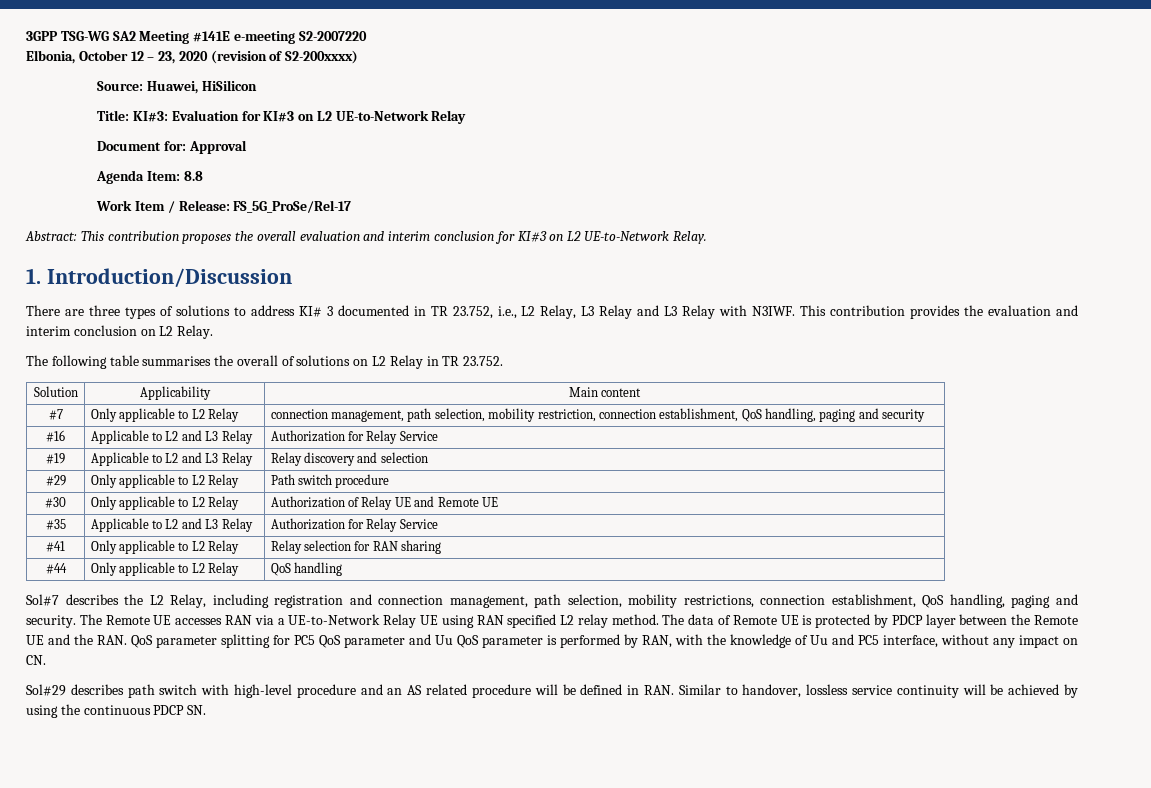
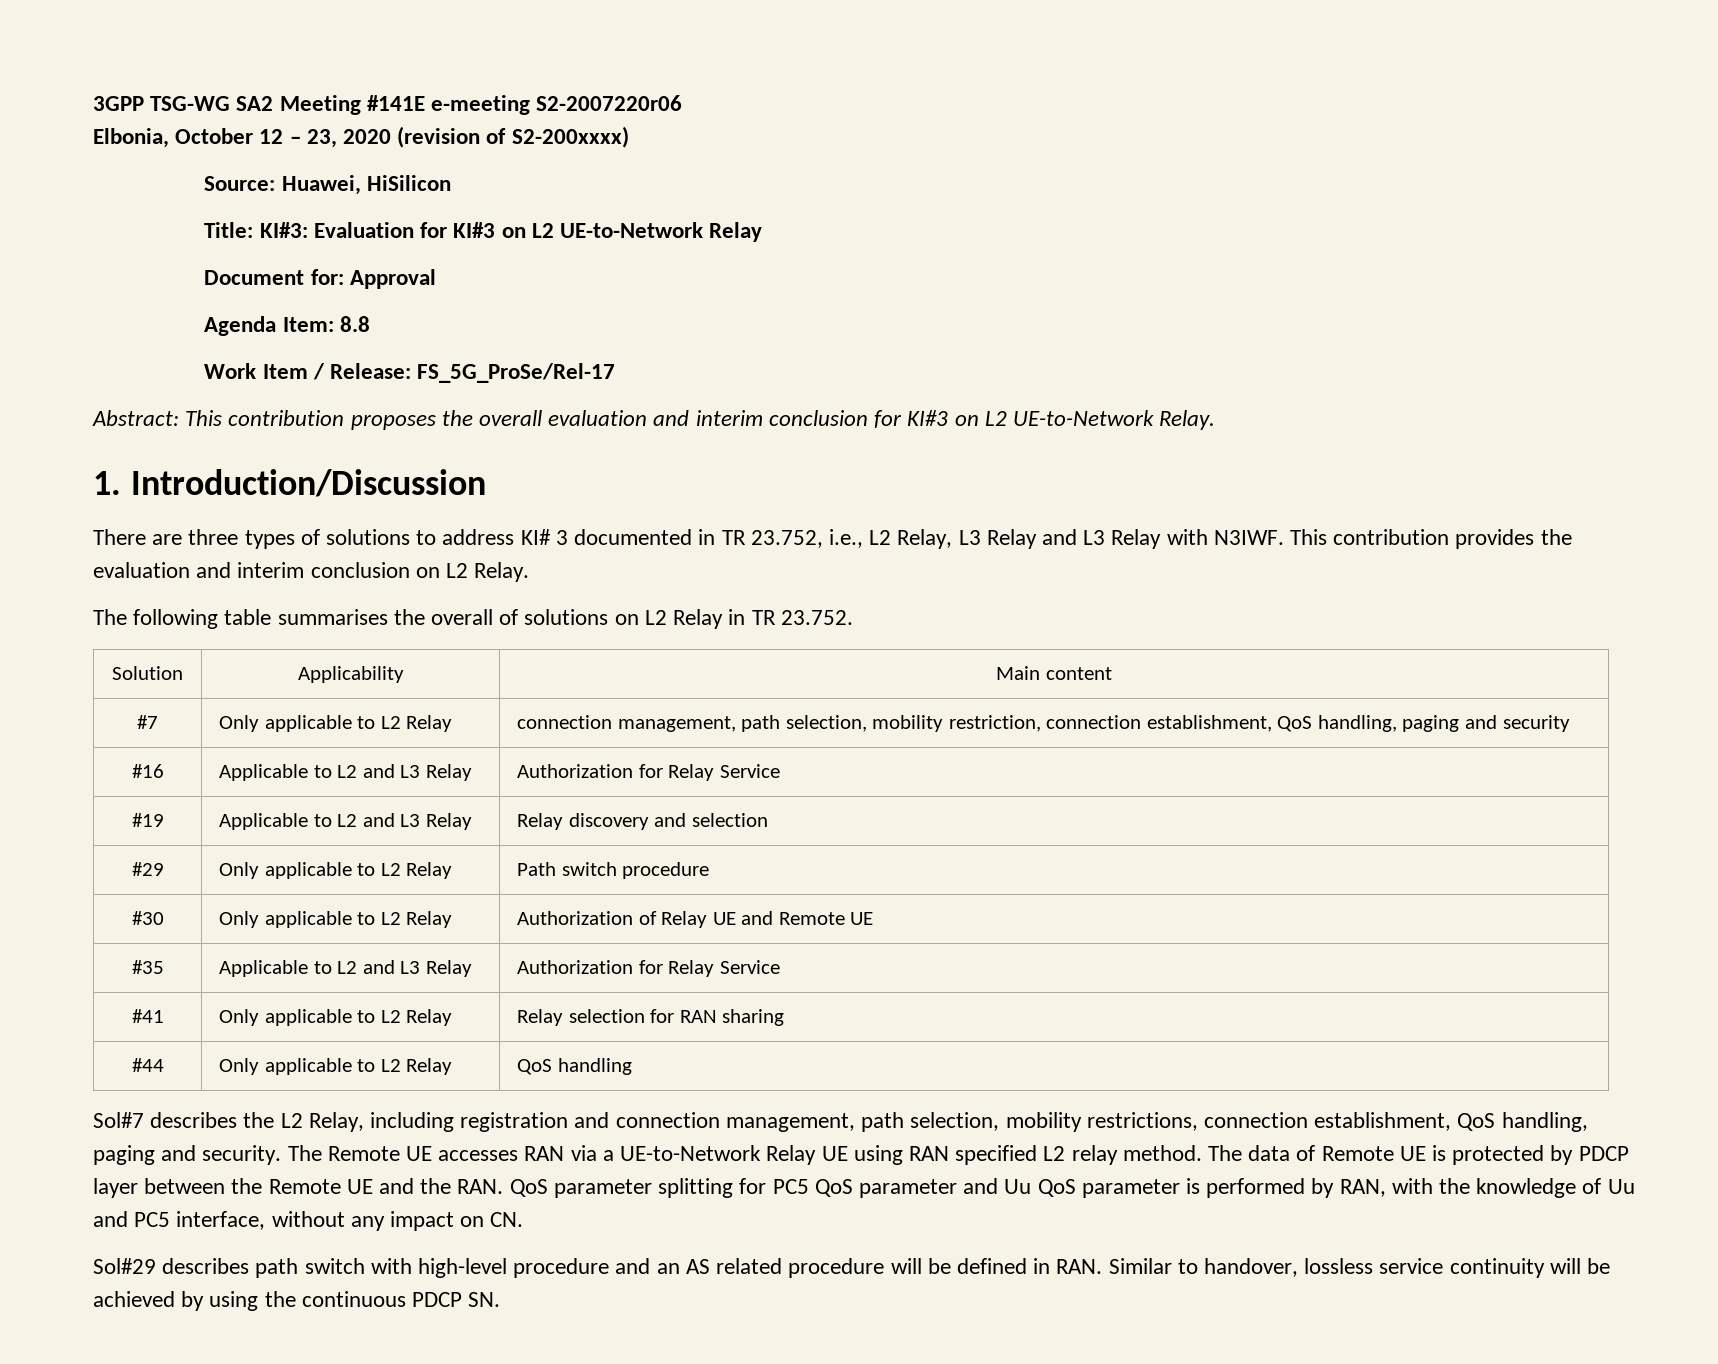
- 3GPP TSG-WG SA2 Meeting #141E e-meeting S2-2007220
+ 3GPP TSG-WG SA2 Meeting #141E e-meeting S2-2007220r06

